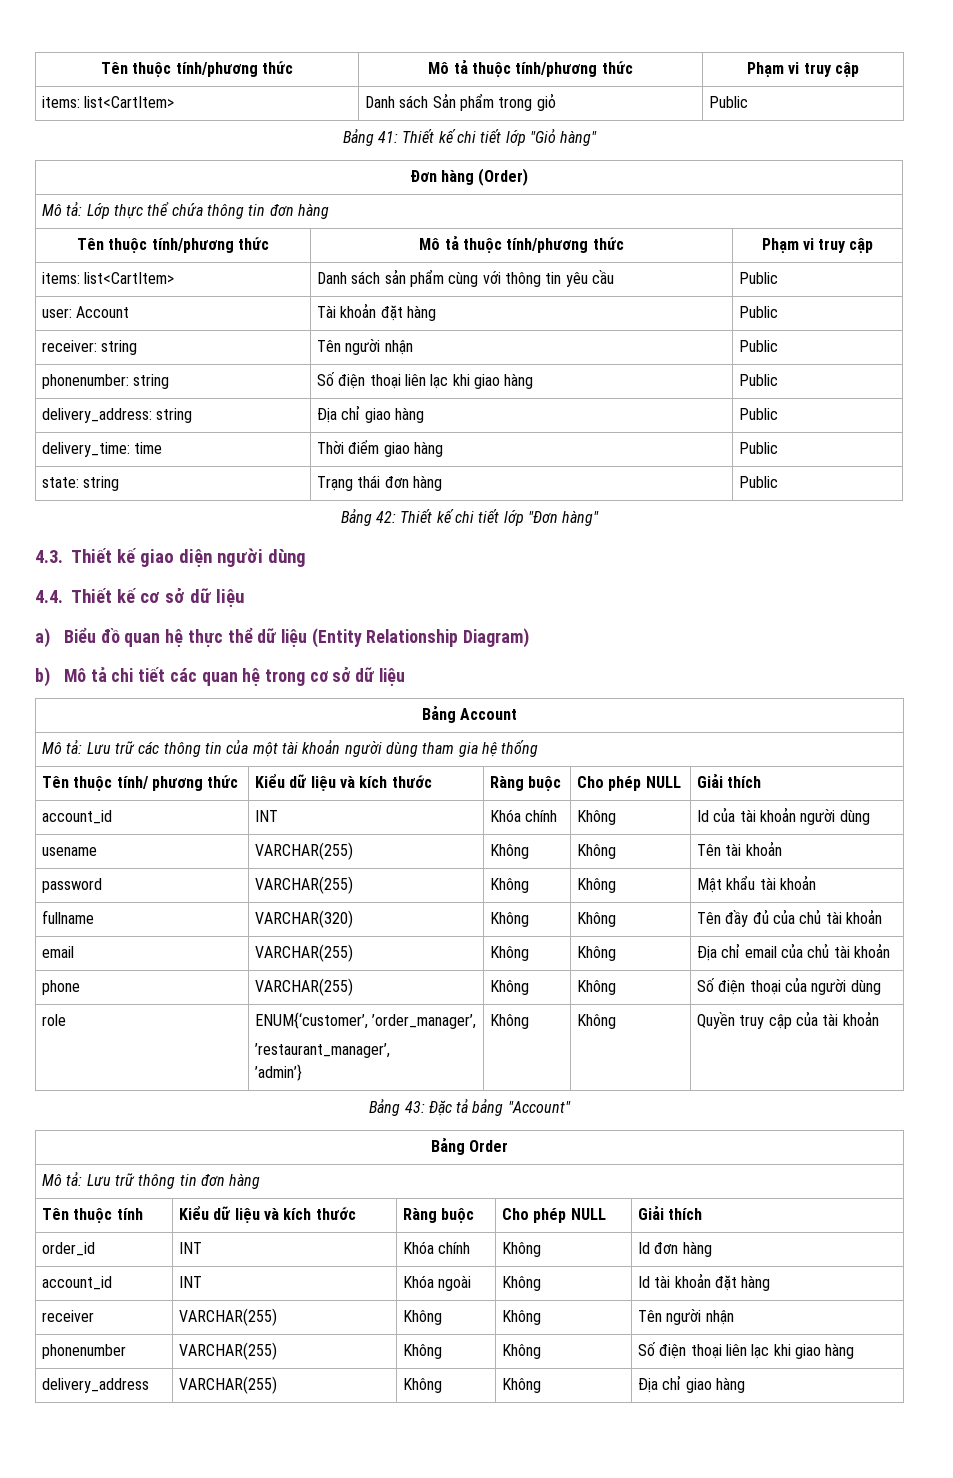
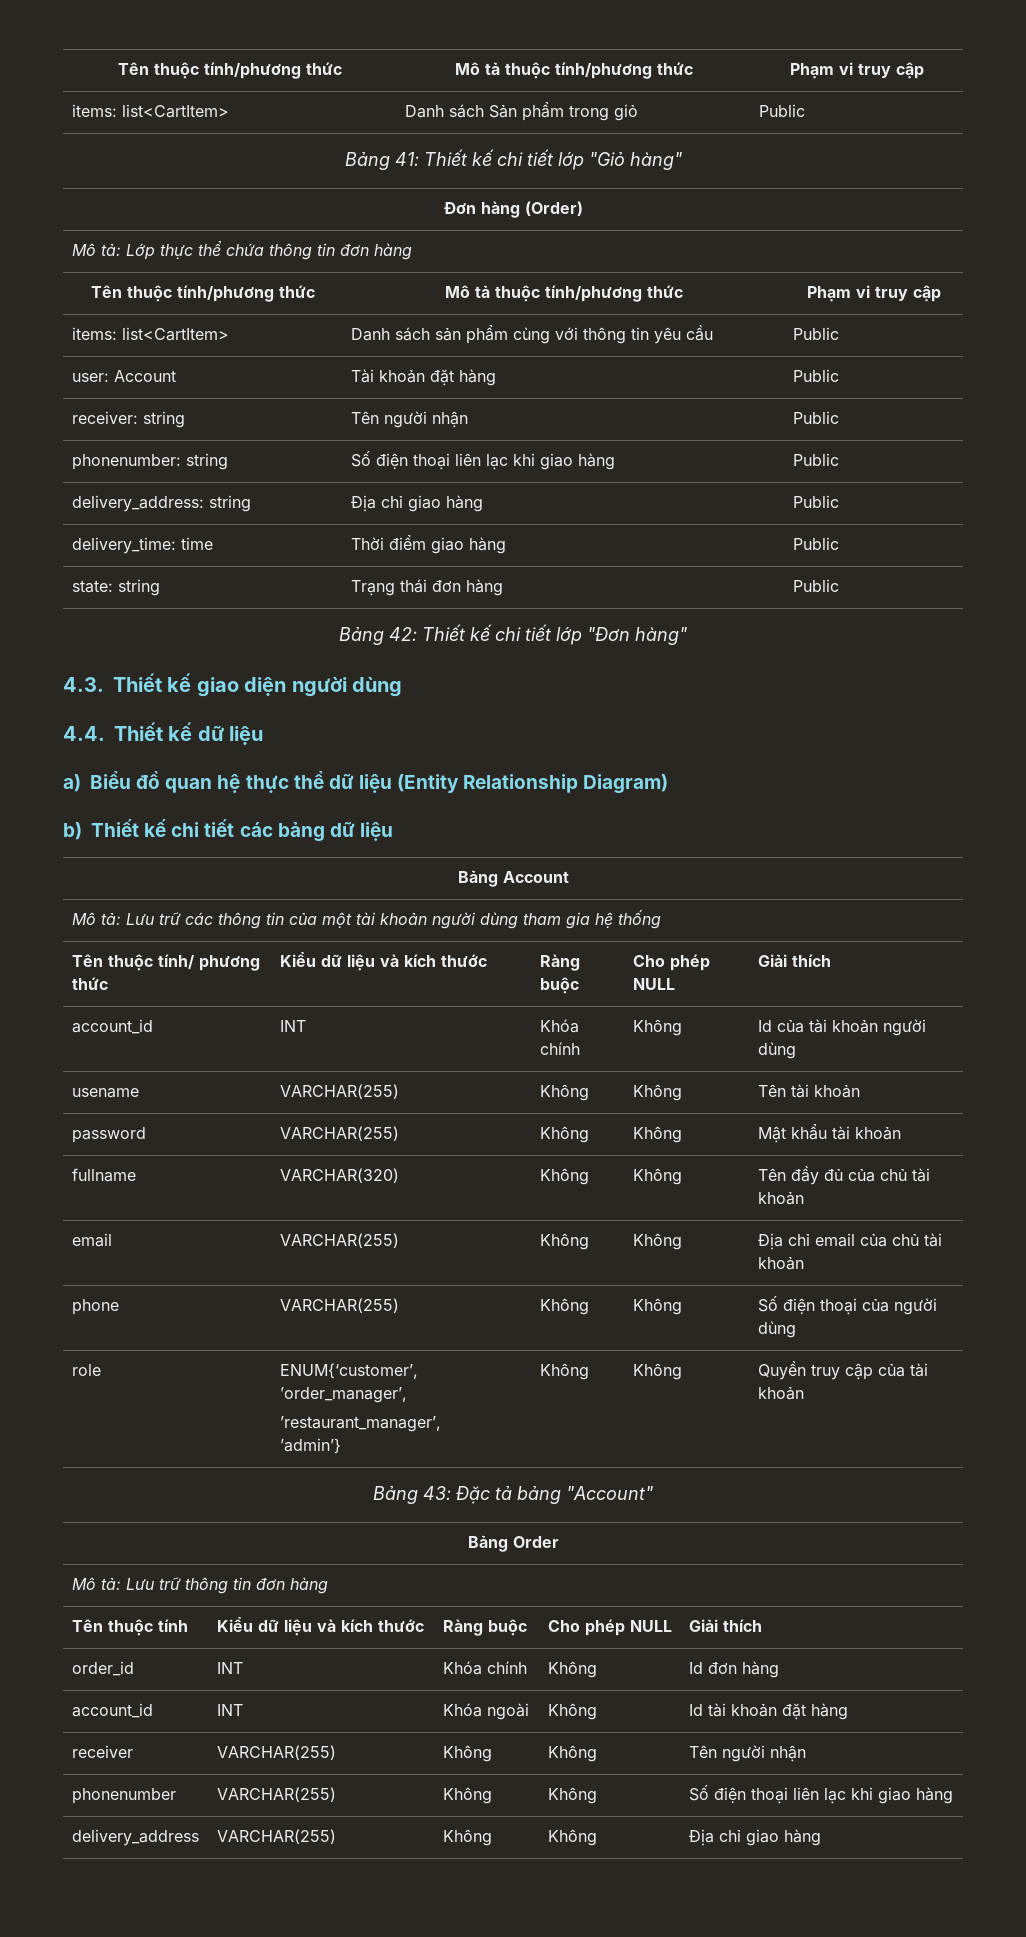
- 4.4. Thiết kế cơ sở dữ liệu
+ 4.4. Thiết kế dữ liệu
- b) Mô tả chi tiết các quan hệ trong cơ sở dữ liệu
+ b) Thiết kế chi tiết các bảng dữ liệu

